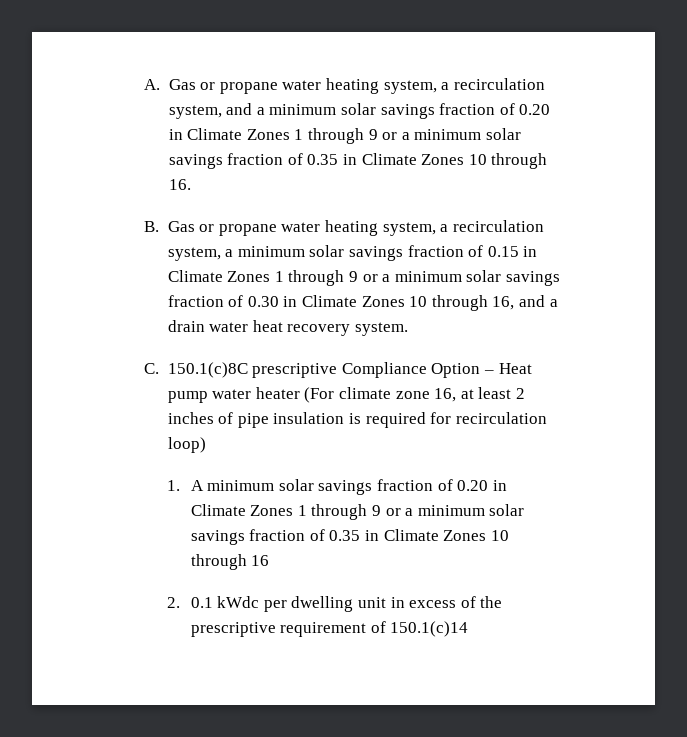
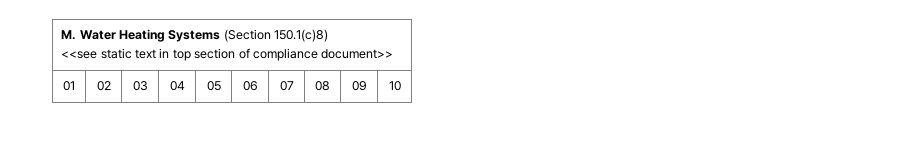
- A. Gas or propane water heating system, a recirculation system, and a minimum solar savings fraction of 0.20 in Climate Zones 1 through 9 or a minimum solar savings fraction of 0.35 in Climate Zones 10 through 16.
- B. Gas or propane water heating system, a recirculation system, a minimum solar savings fraction of 0.15 in Climate Zones 1 through 9 or a minimum solar savings fraction of 0.30 in Climate Zones 10 through 16, and a drain water heat recovery system.
- C. 150.1(c)8C prescriptive Compliance Option – Heat pump water heater (For climate zone 16, at least 2 inches of pipe insulation is required for recirculation loop)
- 1. A minimum solar savings fraction of 0.20 in Climate Zones 1 through 9 or a minimum solar savings fraction of 0.35 in Climate Zones 10 through 16
- 2. 0.1 kWdc per dwelling unit in excess of the prescriptive requirement of 150.1(c)14
+ M. Water Heating Systems (Section 150.1(c)8)
+ <<see static text in top section of compliance document>>
+ 01 | 02 | 03 | 04 | 05 | 06 | 07 | 08 | 09 | 10

